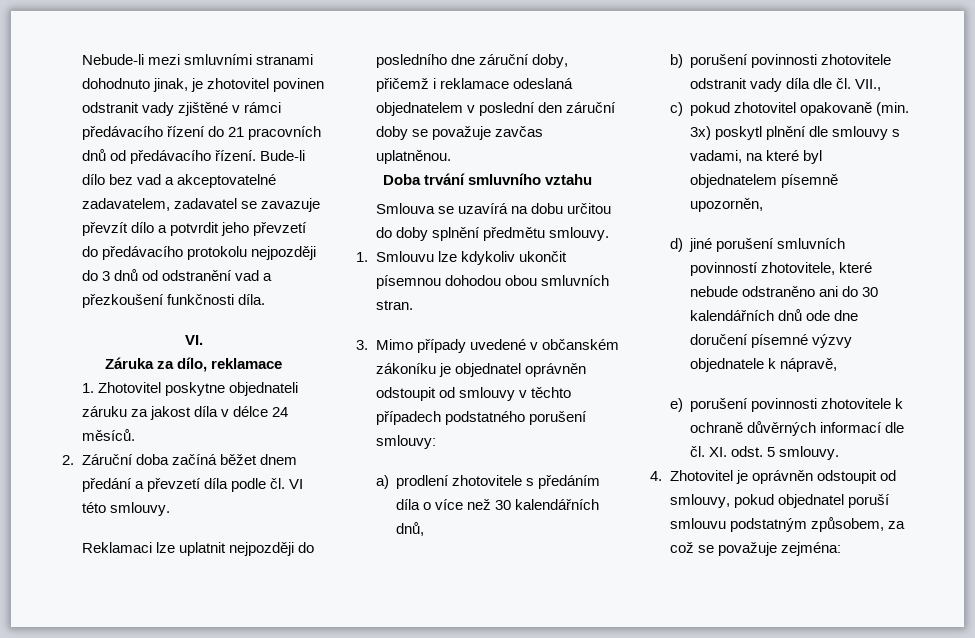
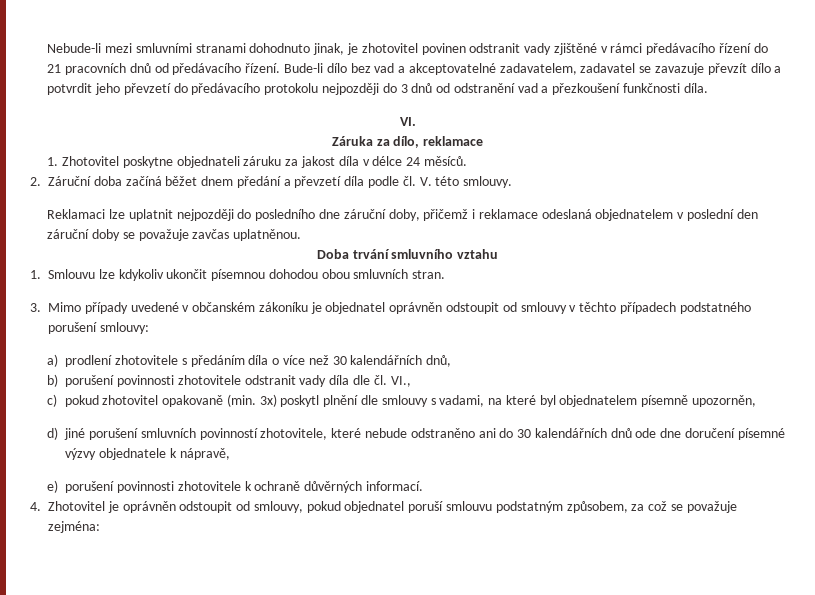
- 2. Záruční doba začíná běžet dnem předání a převzetí díla podle čl. VI této smlouvy.
+ 2. Záruční doba začíná běžet dnem předání a převzetí díla podle čl. V. této smlouvy.
- Smlouva se uzavírá na dobu určitou do doby splnění předmětu smlouvy.
- b) porušení povinnosti zhotovitele odstranit vady díla dle čl. VII.,
+ b) porušení povinnosti zhotovitele odstranit vady díla dle čl. VI.,
- e) porušení povinnosti zhotovitele k ochraně důvěrných informací dle čl. XI. odst. 5 smlouvy.
+ e) porušení povinnosti zhotovitele k ochraně důvěrných informací.

